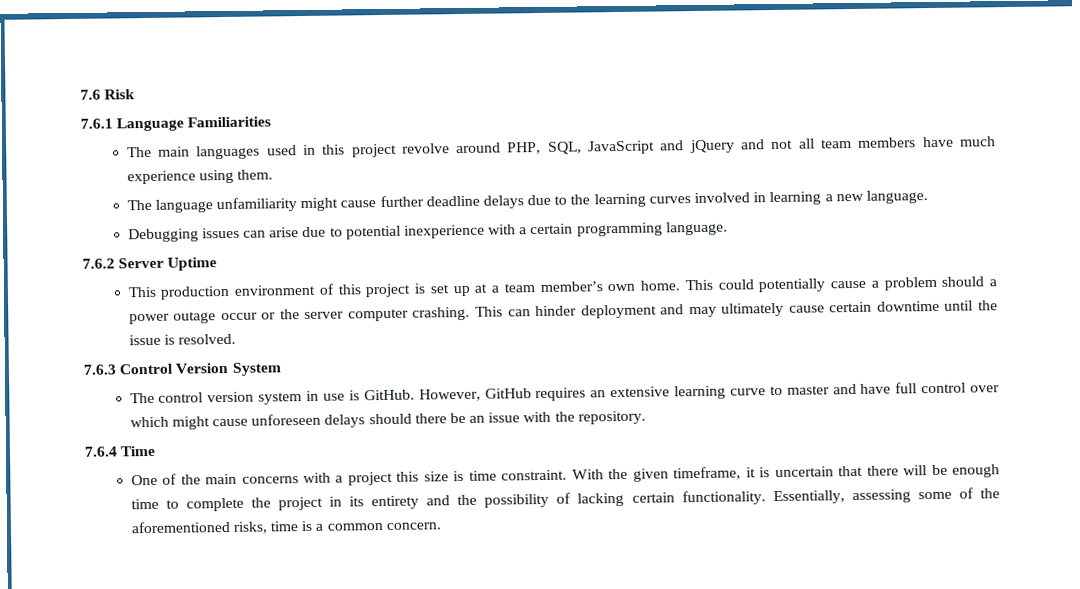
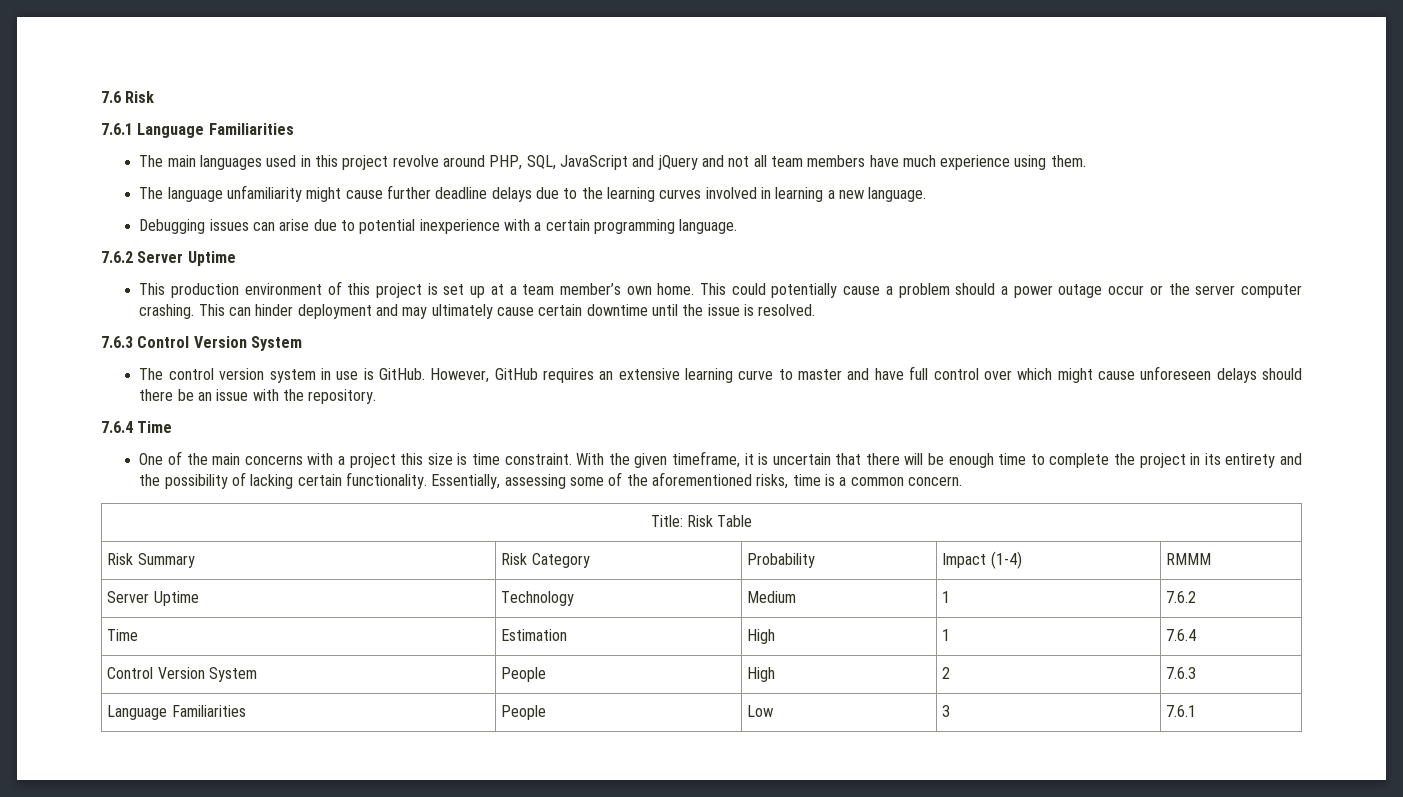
+ Title: Risk Table
+ Risk Summary | Risk Category | Probability | Impact (1-4) | RMMM
+ Server Uptime | Technology | Medium | 1 | 7.6.2
+ Time | Estimation | High | 1 | 7.6.4
+ Control Version System | People | High | 2 | 7.6.3
+ Language Familiarities | People | Low | 3 | 7.6.1

